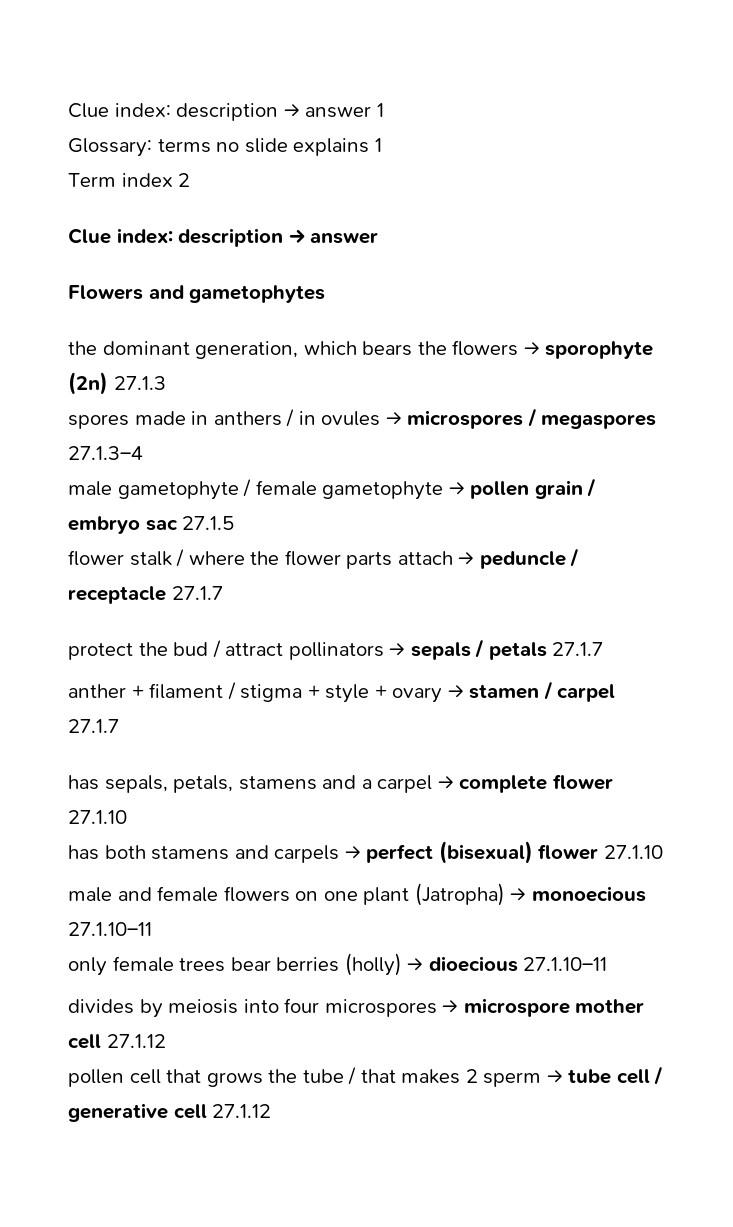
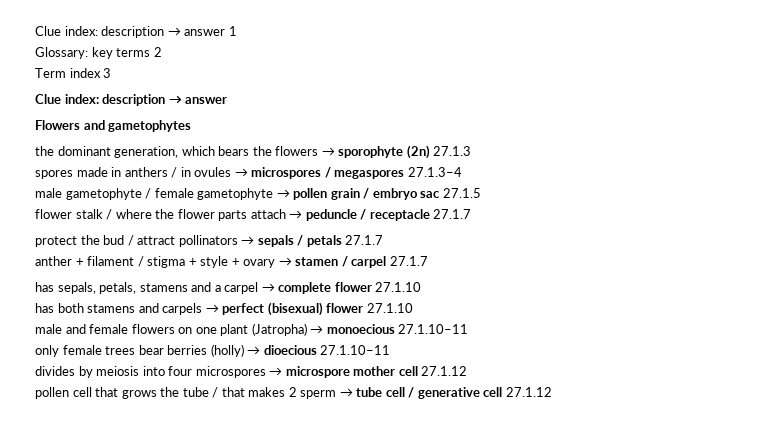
- Glossary: terms no slide explains 1
+ Glossary: key terms 2
- Term index 2
+ Term index 3

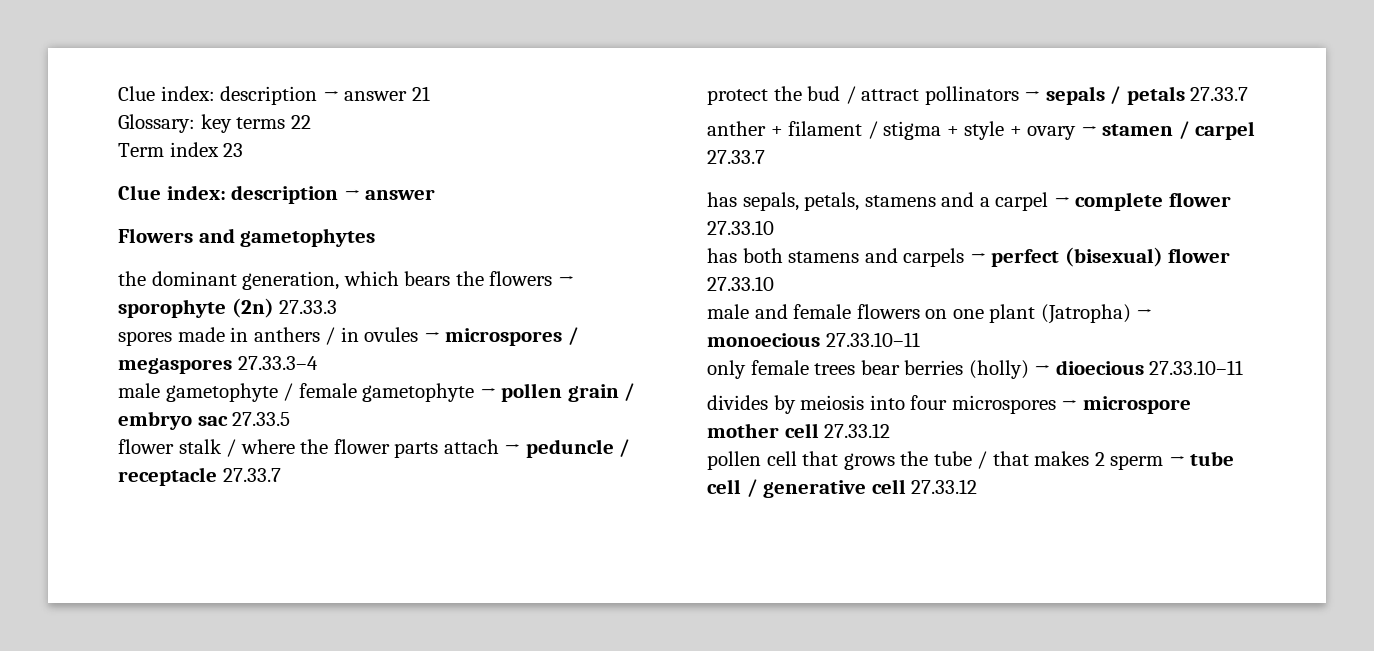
- Clue index: description → answer 1
+ Clue index: description → answer 21
- Glossary: key terms 2
+ Glossary: key terms 22
- Term index 3
+ Term index 23
- the dominant generation, which bears the flowers → sporophyte (2n) 27.1.3
+ the dominant generation, which bears the flowers → sporophyte (2n) 27.33.3
- spores made in anthers / in ovules → microspores / megaspores 27.1.3–4
+ spores made in anthers / in ovules → microspores / megaspores 27.33.3–4
- male gametophyte / female gametophyte → pollen grain / embryo sac 27.1.5
+ male gametophyte / female gametophyte → pollen grain / embryo sac 27.33.5
- flower stalk / where the flower parts attach → peduncle / receptacle 27.1.7
+ flower stalk / where the flower parts attach → peduncle / receptacle 27.33.7
- protect the bud / attract pollinators → sepals / petals 27.1.7
+ protect the bud / attract pollinators → sepals / petals 27.33.7
- anther + filament / stigma + style + ovary → stamen / carpel 27.1.7
+ anther + filament / stigma + style + ovary → stamen / carpel 27.33.7
- has sepals, petals, stamens and a carpel → complete flower 27.1.10
+ has sepals, petals, stamens and a carpel → complete flower 27.33.10
- has both stamens and carpels → perfect (bisexual) flower 27.1.10
+ has both stamens and carpels → perfect (bisexual) flower 27.33.10
- male and female flowers on one plant (Jatropha) → monoecious 27.1.10–11
+ male and female flowers on one plant (Jatropha) → monoecious 27.33.10–11
- only female trees bear berries (holly) → dioecious 27.1.10–11
+ only female trees bear berries (holly) → dioecious 27.33.10–11
- divides by meiosis into four microspores → microspore mother cell 27.1.12
+ divides by meiosis into four microspores → microspore mother cell 27.33.12
- pollen cell that grows the tube / that makes 2 sperm → tube cell / generative cell 27.1.12
+ pollen cell that grows the tube / that makes 2 sperm → tube cell / generative cell 27.33.12

